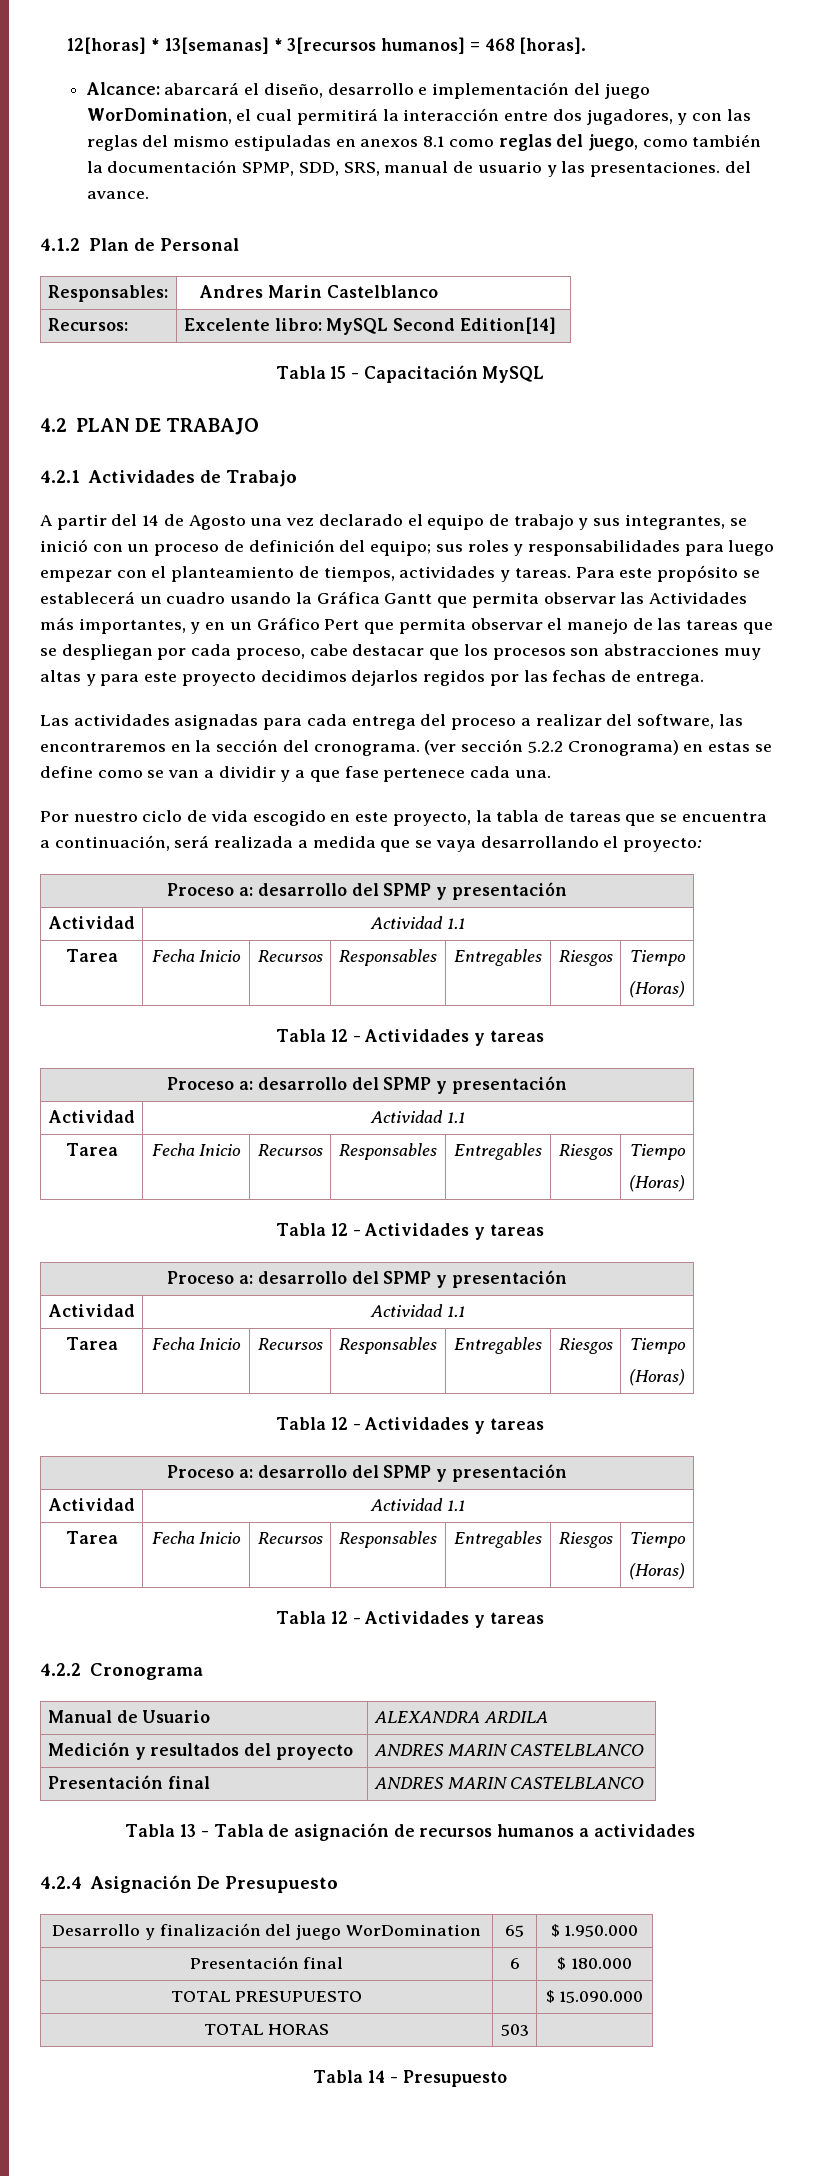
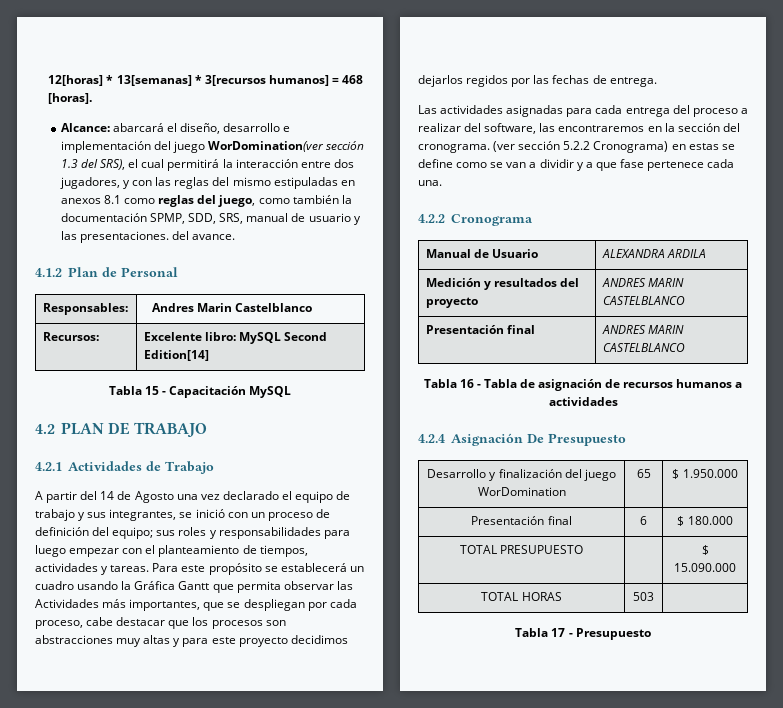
- Alcance: abarcará el diseño, desarrollo e implementación del juego WorDomination, el cual permitirá la interacción entre dos jugadores, y con las reglas del mismo estipuladas en anexos 8.1 como reglas del juego, como también la documentación SPMP, SDD, SRS, manual de usuario y las presentaciones. del avance.
+ Alcance: abarcará el diseño, desarrollo e implementación del juego WorDomination(ver sección 1.3 del SRS), el cual permitirá la interacción entre dos jugadores, y con las reglas del mismo estipuladas en anexos 8.1 como reglas del juego, como también la documentación SPMP, SDD, SRS, manual de usuario y las presentaciones. del avance.
- Para este propósito se establecerá un cuadro usando la Gráfica Gantt que permita observar las Actividades más importantes, y en un Gráfico Pert que permita observar el manejo de las tareas que se despliegan por cada proceso, cabe destacar que los procesos son abstracciones muy altas y para este proyecto decidimos dejarlos regidos por las fechas de entrega.
+ Para este propósito se establecerá un cuadro usando la Gráfica Gantt que permita observar las Actividades más importantes, que se despliegan por cada proceso, cabe destacar que los procesos son abstracciones muy altas y para este proyecto decidimos dejarlos regidos por las fechas de entrega.
- Por nuestro ciclo de vida escogido en este proyecto, la tabla de tareas que se encuentra a continuación, será realizada a medida que se vaya desarrollando el proyecto:
- Proceso a: desarrollo del SPMP y presentación
- Actividad | Actividad 1.1
- Tarea | Fecha Inicio | Recursos | Responsables | Entregables | Riesgos | Tiempo
- (Horas)
- Tabla 12 - Actividades y tareas
- Proceso a: desarrollo del SPMP y presentación
- Actividad | Actividad 1.1
- Tarea | Fecha Inicio | Recursos | Responsables | Entregables | Riesgos | Tiempo
- (Horas)
- Tabla 12 - Actividades y tareas
- Proceso a: desarrollo del SPMP y presentación
- Actividad | Actividad 1.1
- Tarea | Fecha Inicio | Recursos | Responsables | Entregables | Riesgos | Tiempo
- (Horas)
- Tabla 12 - Actividades y tareas
- Proceso a: desarrollo del SPMP y presentación
- Actividad | Actividad 1.1
- Tarea | Fecha Inicio | Recursos | Responsables | Entregables | Riesgos | Tiempo
- (Horas)
- Tabla 12 - Actividades y tareas
- Tabla 13 - Tabla de asignación de recursos humanos a actividades
+ Tabla 16 - Tabla de asignación de recursos humanos a actividades
- Tabla 14 - Presupuesto
+ Tabla 17 - Presupuesto

